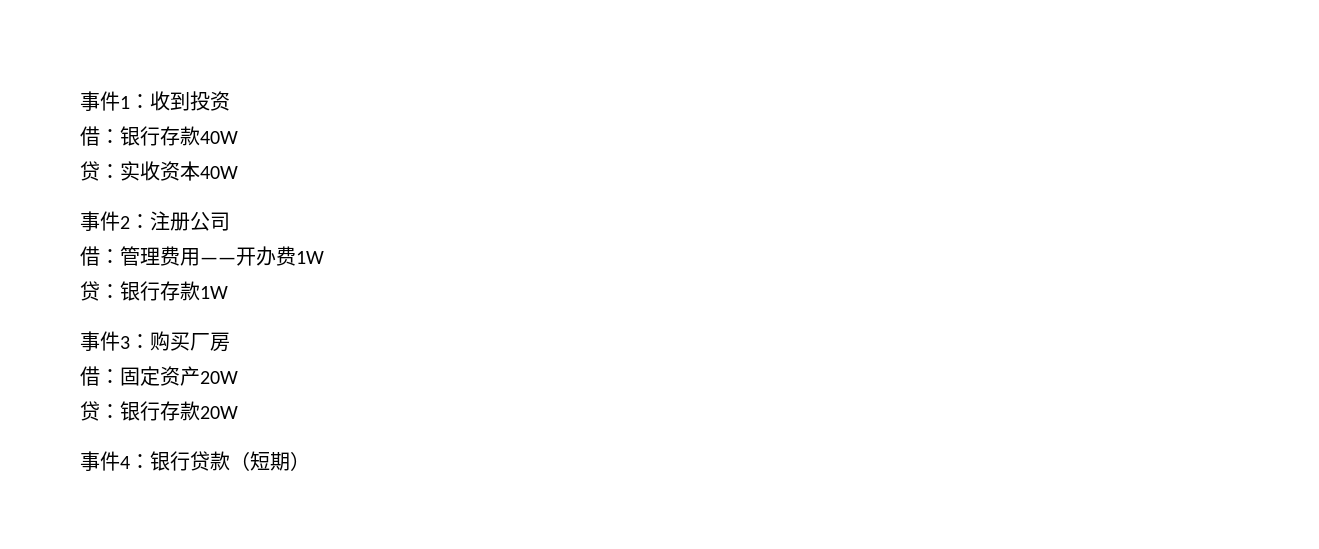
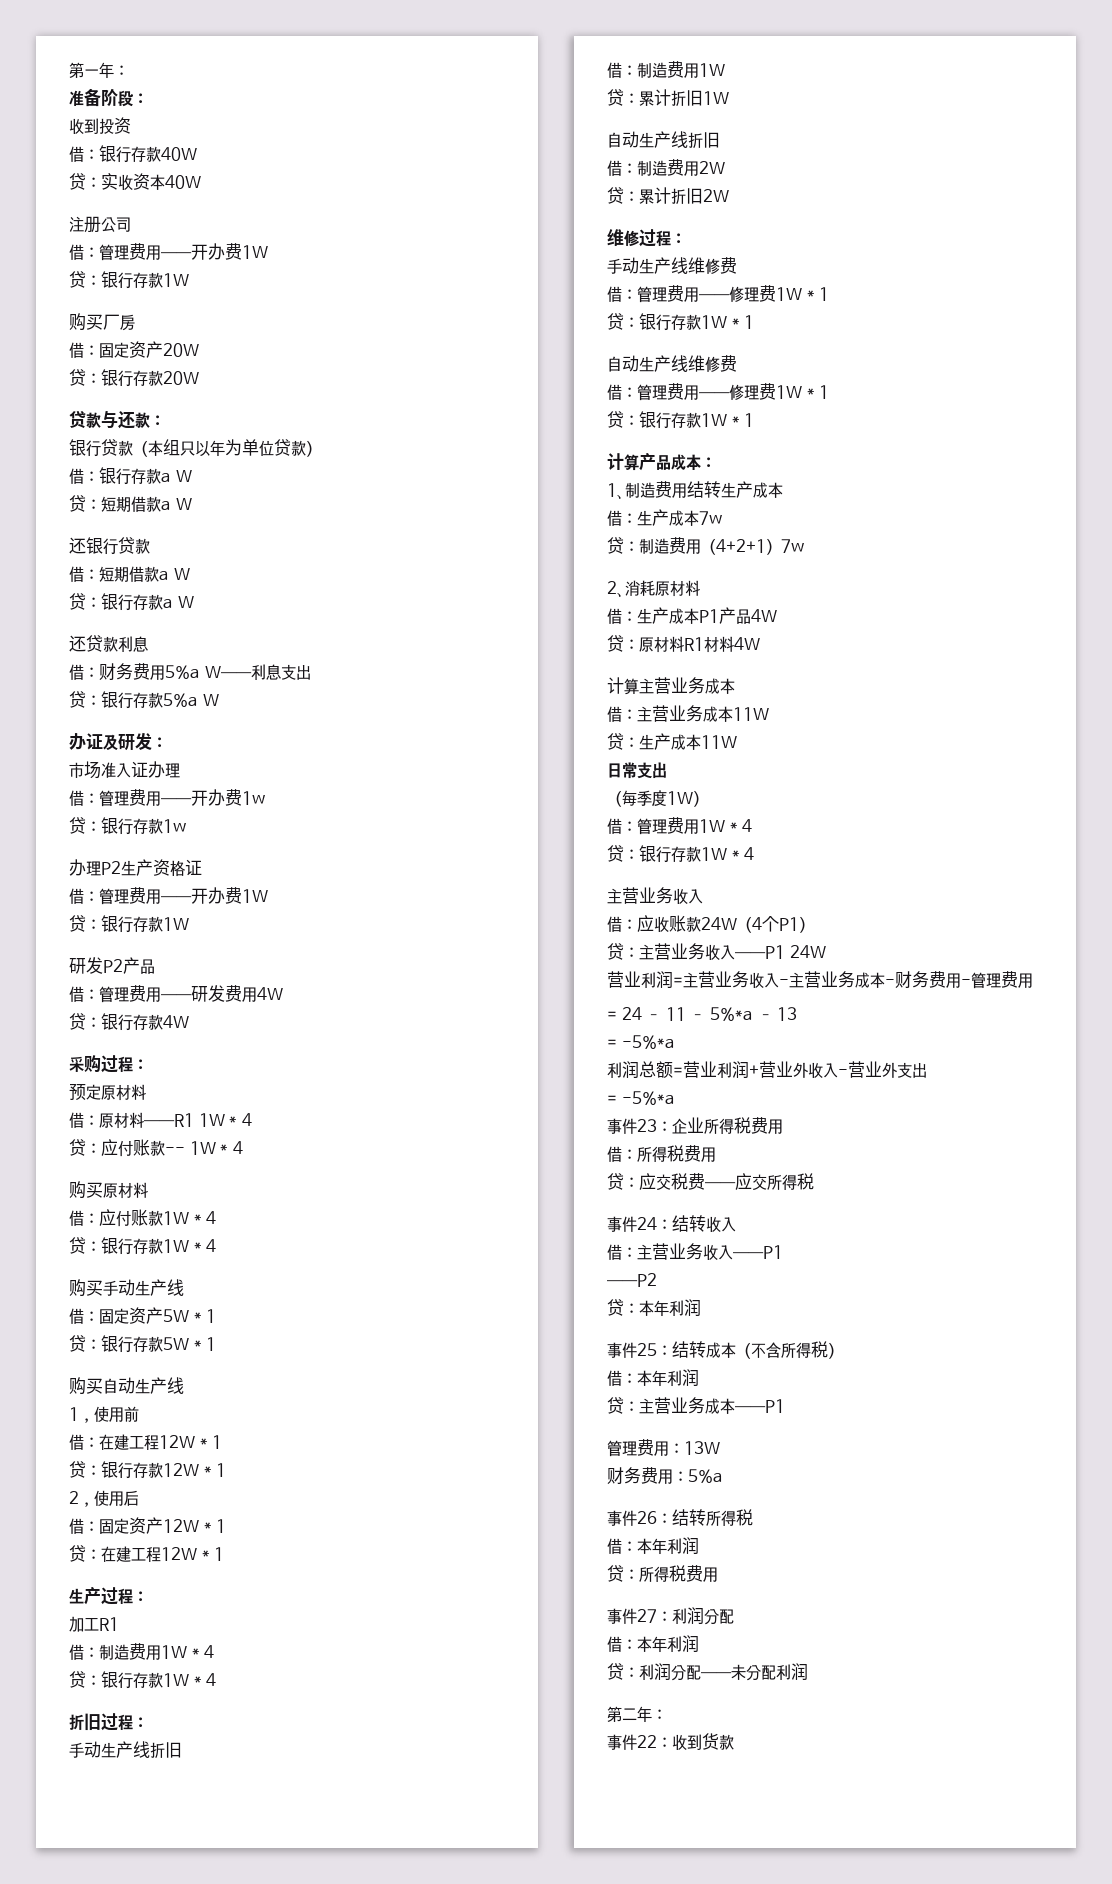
- 事件1：收到投资
+ 第一年：
+ 准备阶段：
+ 收到投资
- 事件2：注册公司
+ 注册公司
- 事件3：购买厂房
+ 购买厂房
- 事件4：银行贷款（短期）
+ 贷款与还款：
+ 银行贷款（本组只以年为单位贷款）
+ 借：银行存款a W
+ 贷：短期借款a W
+ 还银行贷款
+ 借：短期借款a W
+ 贷：银行存款a W
+ 还贷款利息
+ 借：财务费用5%a W——利息支出
+ 贷：银行存款5%a W
+ 办证及研发：
+ 市场准入证办理
+ 借：管理费用——开办费1w
+ 贷：银行存款1w
+ 办理P2生产资格证
+ 借：管理费用——开办费1W
+ 贷：银行存款1W
+ 研发P2产品
+ 借：管理费用——研发费用4W
+ 贷：银行存款4W
+ 采购过程：
+ 预定原材料
+ 借：原材料——R1 1W * 4
+ 贷：应付账款-- 1W * 4
+ 购买原材料
+ 借：应付账款1W * 4
+ 贷：银行存款1W * 4
+ 购买手动生产线
+ 借：固定资产5W * 1
+ 贷：银行存款5W * 1
+ 购买自动生产线
+ 1，使用前
+ 借：在建工程12W * 1
+ 贷：银行存款12W * 1
+ 2，使用后
+ 借：固定资产12W * 1
+ 贷：在建工程12W * 1
+ 生产过程：
+ 加工R1
+ 借：制造费用1W * 4
+ 贷：银行存款1W * 4
+ 折旧过程：
+ 手动生产线折旧
+ 借：制造费用1W
+ 贷：累计折旧1W
+ 自动生产线折旧
+ 借：制造费用2W
+ 贷：累计折旧2W
+ 维修过程：
+ 手动生产线维修费
+ 借：管理费用——修理费1W * 1
+ 贷：银行存款1W * 1
+ 自动生产线维修费
+ 借：管理费用——修理费1W * 1
+ 贷：银行存款1W * 1
+ 计算产品成本：
+ 1、制造费用结转生产成本
+ 借：生产成本7w
+ 贷：制造费用（4+2+1）7w
+ 2、消耗原材料
+ 借：生产成本P1产品4W
+ 贷：原材料R1材料4W
+ 计算主营业务成本
+ 借：主营业务成本11W
+ 贷：生产成本11W
+ 日常支出
+ （每季度1W）
+ 借：管理费用1W * 4
+ 贷：银行存款1W * 4
+ 主营业务收入
+ 借：应收账款24W（4个P1）
+ 贷：主营业务收入——P1 24W
+ 营业利润=主营业务收入-主营业务成本-财务费用-管理费用
+ = 24 – 11 – 5%*a – 13
+ = -5%*a
+ 利润总额=营业利润+营业外收入-营业外支出
+ = -5%*a
+ 事件23：企业所得税费用
+ 借：所得税费用
+ 贷：应交税费——应交所得税
+ 事件24：结转收入
+ 借：主营业务收入——P1
+ ——P2
+ 贷：本年利润
+ 事件25：结转成本（不含所得税）
+ 借：本年利润
+ 贷：主营业务成本——P1
+ 管理费用：13W
+ 财务费用：5%a
+ 事件26：结转所得税
+ 借：本年利润
+ 贷：所得税费用
+ 事件27：利润分配
+ 借：本年利润
+ 贷：利润分配——未分配利润
+ 第二年：
+ 事件22：收到货款

